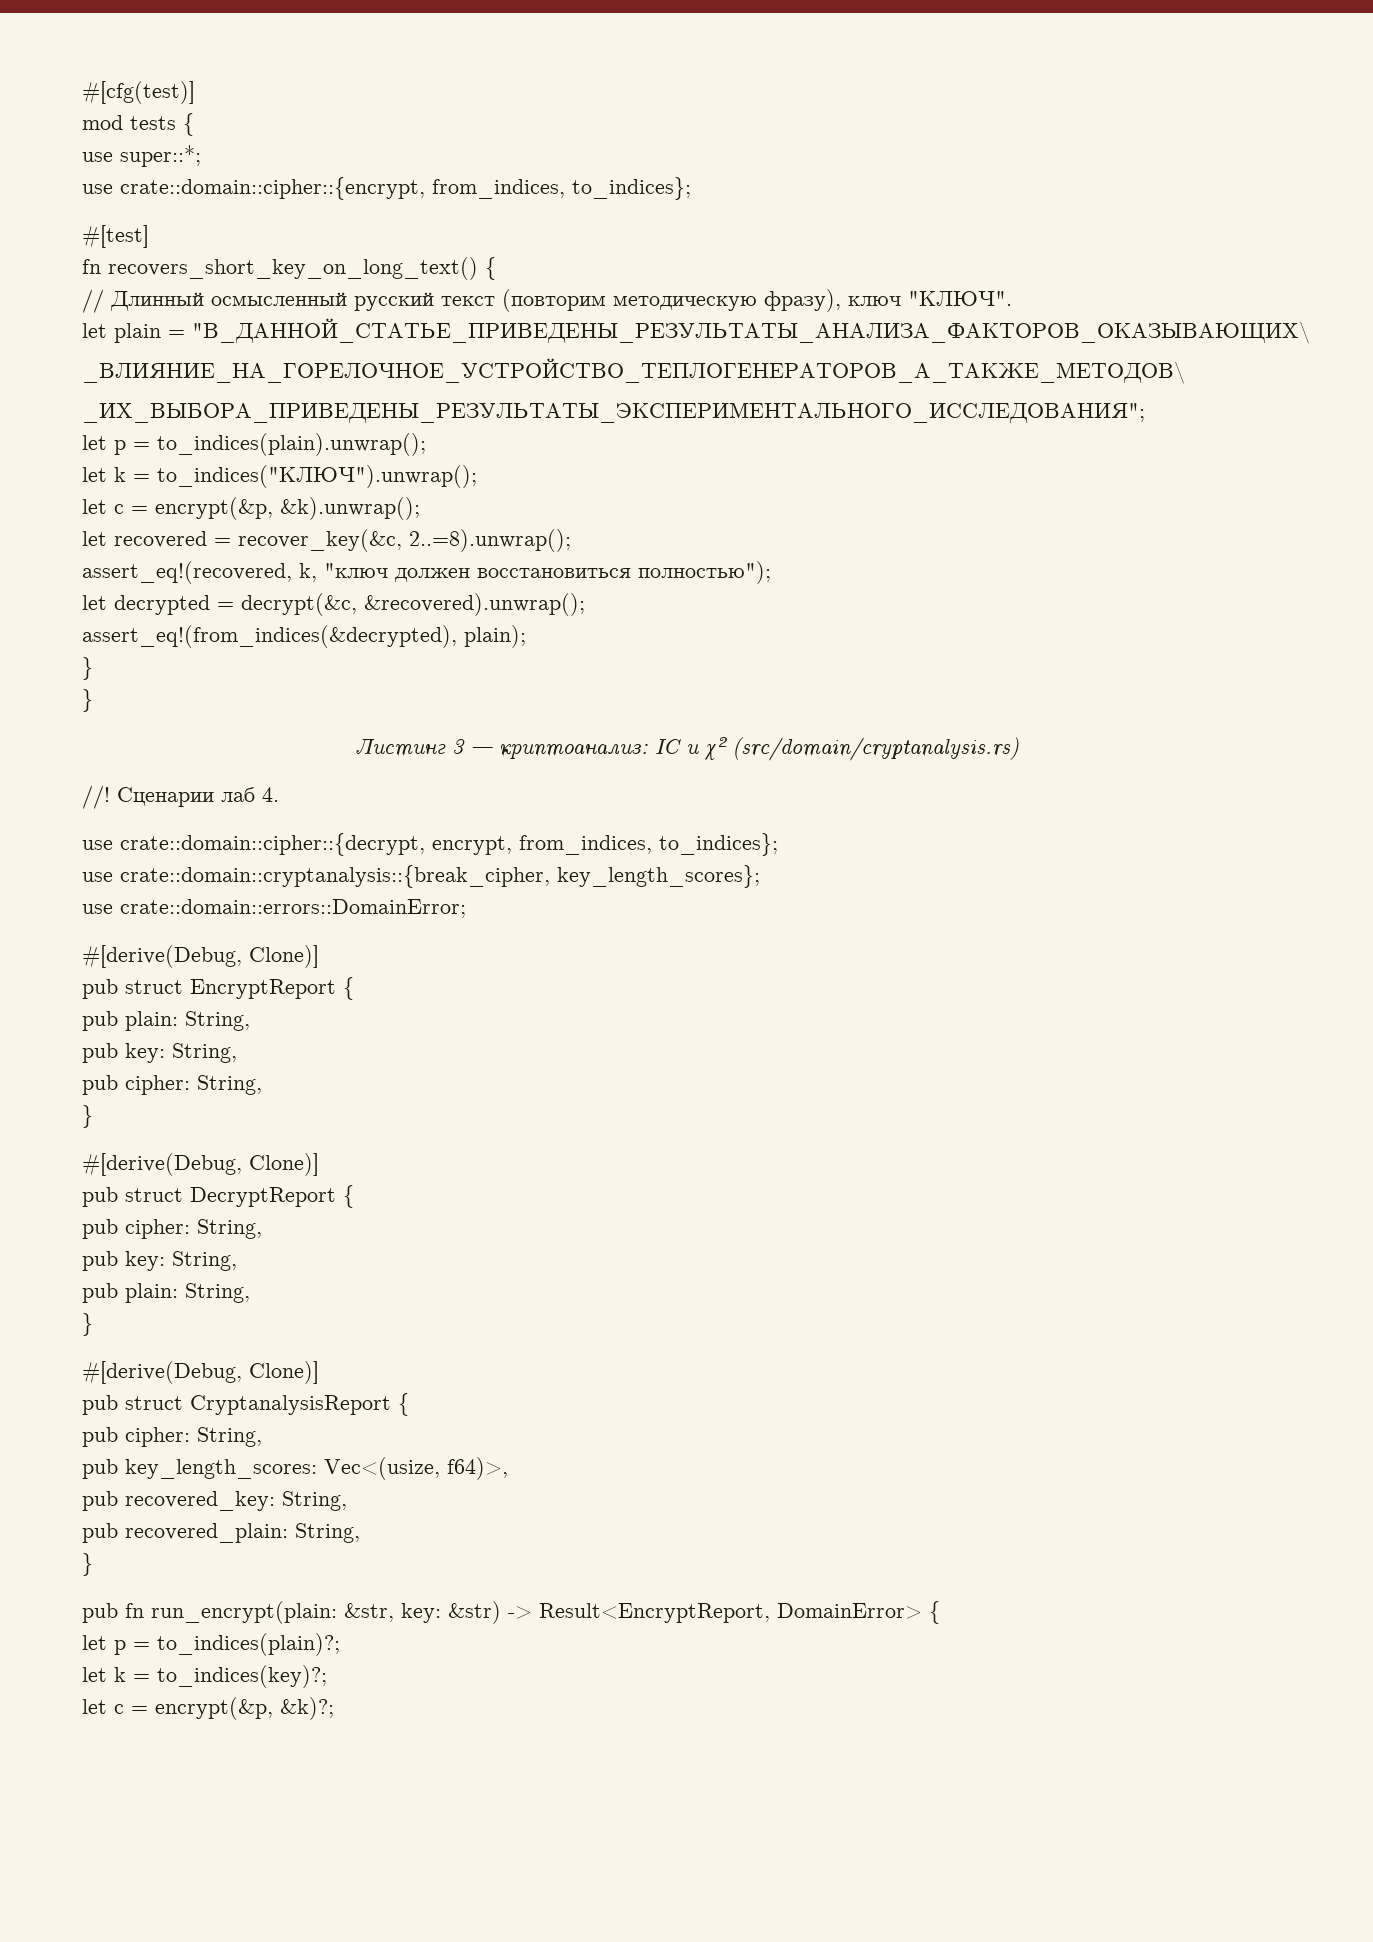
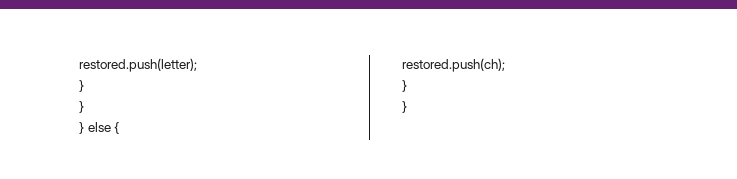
- #[cfg(test)]
- mod tests {
- use super::*;
- use crate::domain::cipher::{encrypt, from_indices, to_indices};
- #[test]
- fn recovers_short_key_on_long_text() {
- // Длинный осмысленный русский текст (повторим методическую фразу), ключ "КЛЮЧ".
- let plain = "В_ДАННОЙ_СТАТЬЕ_ПРИВЕДЕНЫ_РЕЗУЛЬТАТЫ_АНАЛИЗА_ФАКТОРОВ_ОКАЗЫВАЮЩИХ\
- _ВЛИЯНИЕ_НА_ГОРЕЛОЧНОЕ_УСТРОЙСТВО_ТЕПЛОГЕНЕРАТОРОВ_А_ТАКЖЕ_МЕТОДОВ\
- _ИХ_ВЫБОРА_ПРИВЕДЕНЫ_РЕЗУЛЬТАТЫ_ЭКСПЕРИМЕНТАЛЬНОГО_ИССЛЕДОВАНИЯ";
- let p = to_indices(plain).unwrap();
- let k = to_indices("КЛЮЧ").unwrap();
- let c = encrypt(&p, &k).unwrap();
- let recovered = recover_key(&c, 2..=8).unwrap();
- assert_eq!(recovered, k, "ключ должен восстановиться полностью");
- let decrypted = decrypt(&c, &recovered).unwrap();
- assert_eq!(from_indices(&decrypted), plain);
+ restored.push(letter);
  }
  }
- Листинг 3 — криптоанализ: IC и χ² (src/domain/cryptanalysis.rs)
- //! Сценарии лаб 4.
- use crate::domain::cipher::{decrypt, encrypt, from_indices, to_indices};
- use crate::domain::cryptanalysis::{break_cipher, key_length_scores};
- use crate::domain::errors::DomainError;
- #[derive(Debug, Clone)]
- pub struct EncryptReport {
- pub plain: String,
- pub key: String,
- pub cipher: String,
+ } else {
+ restored.push(ch);
  }
- #[derive(Debug, Clone)]
- pub struct DecryptReport {
- pub cipher: String,
- pub key: String,
- pub plain: String,
  }
- #[derive(Debug, Clone)]
- pub struct CryptanalysisReport {
- pub cipher: String,
- pub key_length_scores: Vec<(usize, f64)>,
- pub recovered_key: String,
- pub recovered_plain: String,
- }
- pub fn run_encrypt(plain: &str, key: &str) -> Result<EncryptReport, DomainError> {
- let p = to_indices(plain)?;
- let k = to_indices(key)?;
- let c = encrypt(&p, &k)?;

